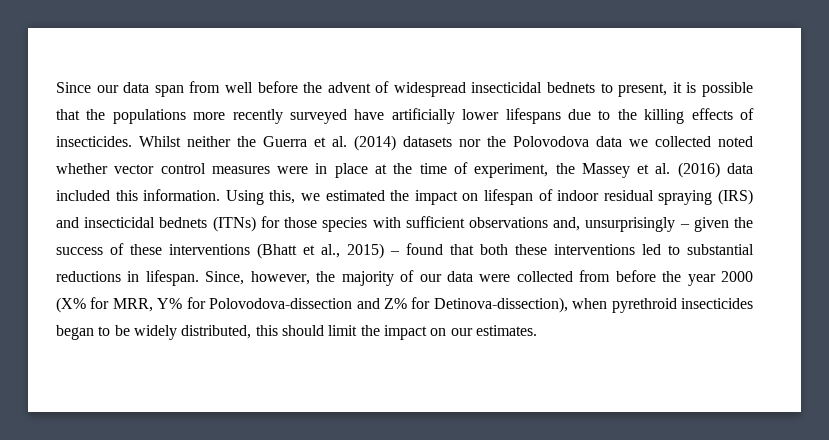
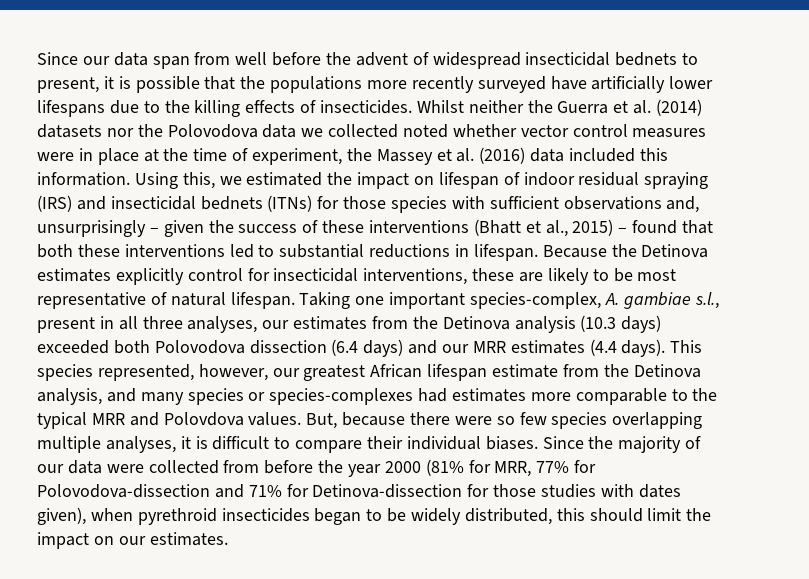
- Since, however, the majority of our data were collected from before the year 2000 (X% for MRR, Y% for Polovodova-dissection and Z% for Detinova-dissection), when pyrethroid insecticides began to be widely distributed, this should limit the impact on our estimates.
+ Because the Detinova estimates explicitly control for insecticidal interventions, these are likely to be most representative of natural lifespan. Taking one important species-complex, A. gambiae s.l., present in all three analyses, our estimates from the Detinova analysis (10.3 days) exceeded both Polovodova dissection (6.4 days) and our MRR estimates (4.4 days). This species represented, however, our greatest African lifespan estimate from the Detinova analysis, and many species or species-complexes had estimates more comparable to the typical MRR and Polovdova values. But, because there were so few species overlapping multiple analyses, it is difficult to compare their individual biases. Since the majority of our data were collected from before the year 2000 (81% for MRR, 77% for Polovodova-dissection and 71% for Detinova-dissection for those studies with dates given), when pyrethroid insecticides began to be widely distributed, this should limit the impact on our estimates.

